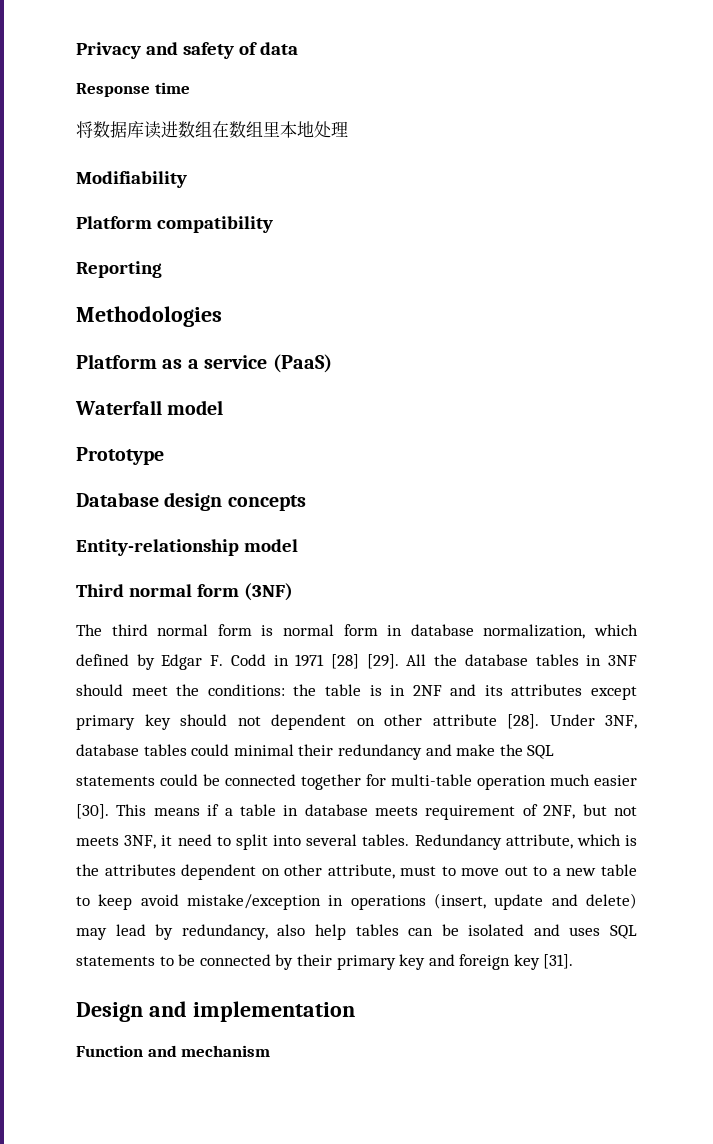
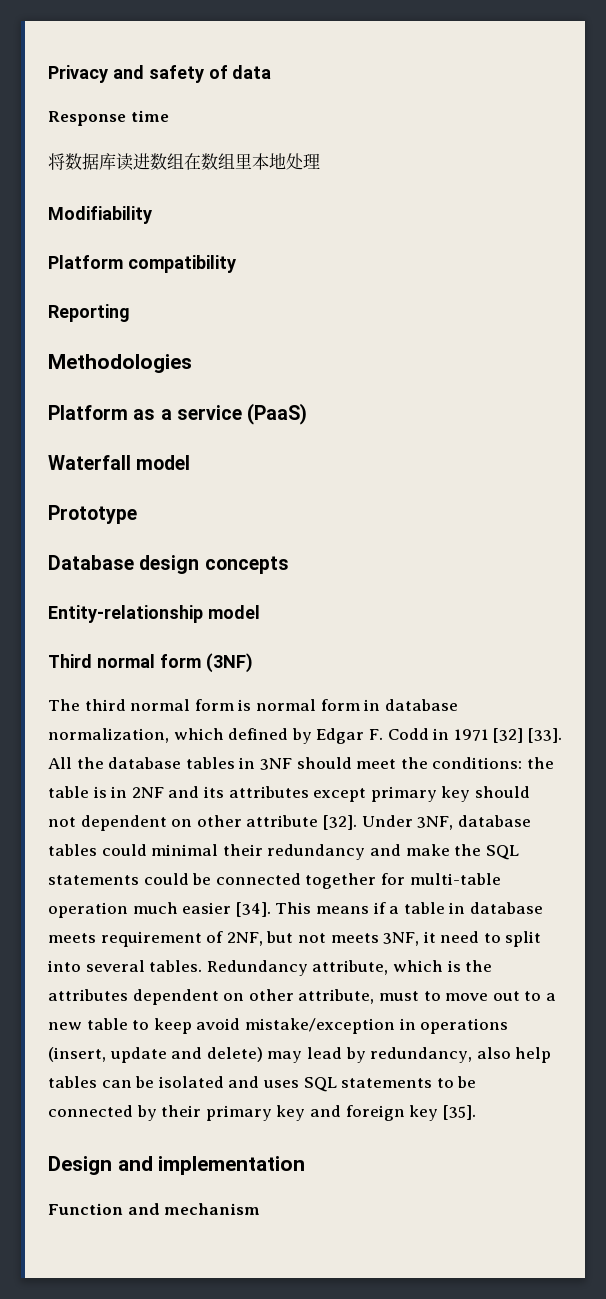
- The third normal form is normal form in database normalization, which defined by Edgar F. Codd in 1971 [28] [29].
+ The third normal form is normal form in database normalization, which defined by Edgar F. Codd in 1971 [32] [33].
- All the database tables in 3NF should meet the conditions: the table is in 2NF and its attributes except primary key should not dependent on other attribute [28].
+ All the database tables in 3NF should meet the conditions: the table is in 2NF and its attributes except primary key should not dependent on other attribute [32].
- Under 3NF, database tables could minimal their redundancy and make the SQL statements could be connected together for multi-table operation much easier [30].
+ Under 3NF, database tables could minimal their redundancy and make the SQL statements could be connected together for multi-table operation much easier [34].
- Redundancy attribute, which is the attributes dependent on other attribute, must to move out to a new table to keep avoid mistake/exception in operations (insert, update and delete) may lead by redundancy, also help tables can be isolated and uses SQL statements to be connected by their primary key and foreign key [31].
+ Redundancy attribute, which is the attributes dependent on other attribute, must to move out to a new table to keep avoid mistake/exception in operations (insert, update and delete) may lead by redundancy, also help tables can be isolated and uses SQL statements to be connected by their primary key and foreign key [35].

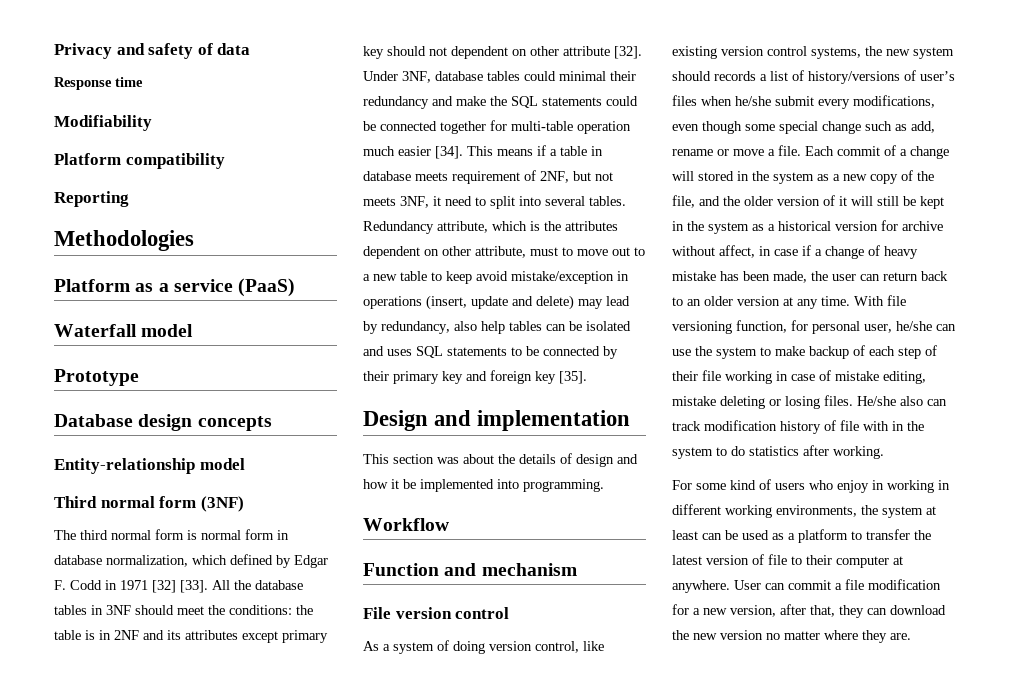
- 将数据库读进数组在数组里本地处理
+ This section was about the details of design and how it be implemented into programming.
+ Workflow
  Function and mechanism
+ File version control
+ As a system of doing version control, like existing version control systems, the new system should records a list of history/versions of user’s files when he/she submit every modifications, even though some special change such as add, rename or move a file. Each commit of a change will stored in the system as a new copy of the file, and the older version of it will still be kept in the system as a historical version for archive without affect, in case if a change of heavy mistake has been made, the user can return back to an older version at any time. With file versioning function, for personal user, he/she can use the system to make backup of each step of their file working in case of mistake editing, mistake deleting or losing files. He/she also can track modification history of file with in the system to do statistics after working.
+ For some kind of users who enjoy in working in different working environments, the system at least can be used as a platform to transfer the latest version of file to their computer at anywhere. User can commit a file modification for a new version, after that, they can download the new version no matter where they are.

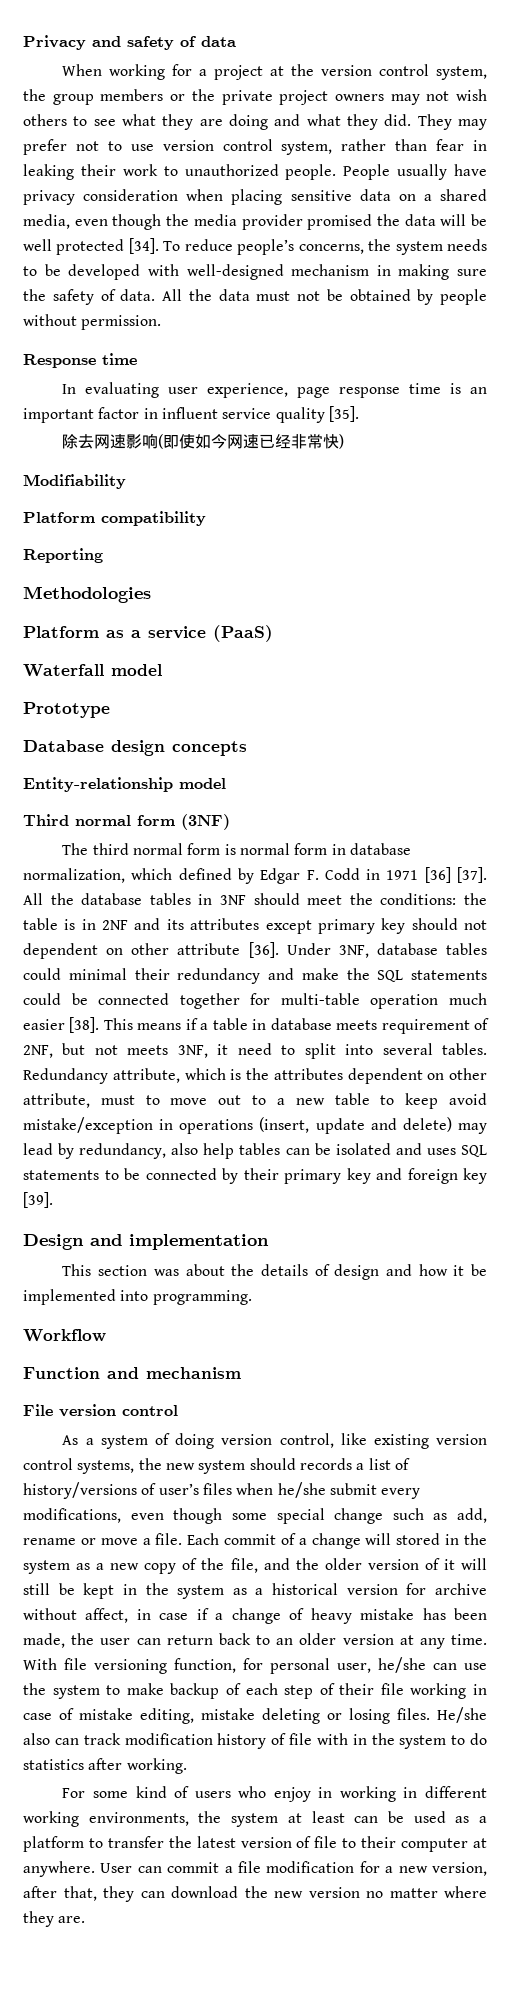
+ When working for a project at the version control system, the group members or the private project owners may not wish others to see what they are doing and what they did. They may prefer not to use version control system, rather than fear in leaking their work to unauthorized people. People usually have privacy consideration when placing sensitive data on a shared media, even though the media provider promised the data will be well protected [34]. To reduce people’s concerns, the system needs to be developed with well-designed mechanism in making sure the safety of data. All the data must not be obtained by people without permission.
  Response time
+ In evaluating user experience, page response time is an important factor in influent service quality [35].
+ 除去网速影响(即使如今网速已经非常快)
- The third normal form is normal form in database normalization, which defined by Edgar F. Codd in 1971 [32] [33].
+ The third normal form is normal form in database normalization, which defined by Edgar F. Codd in 1971 [36] [37].
- All the database tables in 3NF should meet the conditions: the table is in 2NF and its attributes except primary key should not dependent on other attribute [32].
+ All the database tables in 3NF should meet the conditions: the table is in 2NF and its attributes except primary key should not dependent on other attribute [36].
- Under 3NF, database tables could minimal their redundancy and make the SQL statements could be connected together for multi-table operation much easier [34].
+ Under 3NF, database tables could minimal their redundancy and make the SQL statements could be connected together for multi-table operation much easier [38].
- Redundancy attribute, which is the attributes dependent on other attribute, must to move out to a new table to keep avoid mistake/exception in operations (insert, update and delete) may lead by redundancy, also help tables can be isolated and uses SQL statements to be connected by their primary key and foreign key [35].
+ Redundancy attribute, which is the attributes dependent on other attribute, must to move out to a new table to keep avoid mistake/exception in operations (insert, update and delete) may lead by redundancy, also help tables can be isolated and uses SQL statements to be connected by their primary key and foreign key [39].

